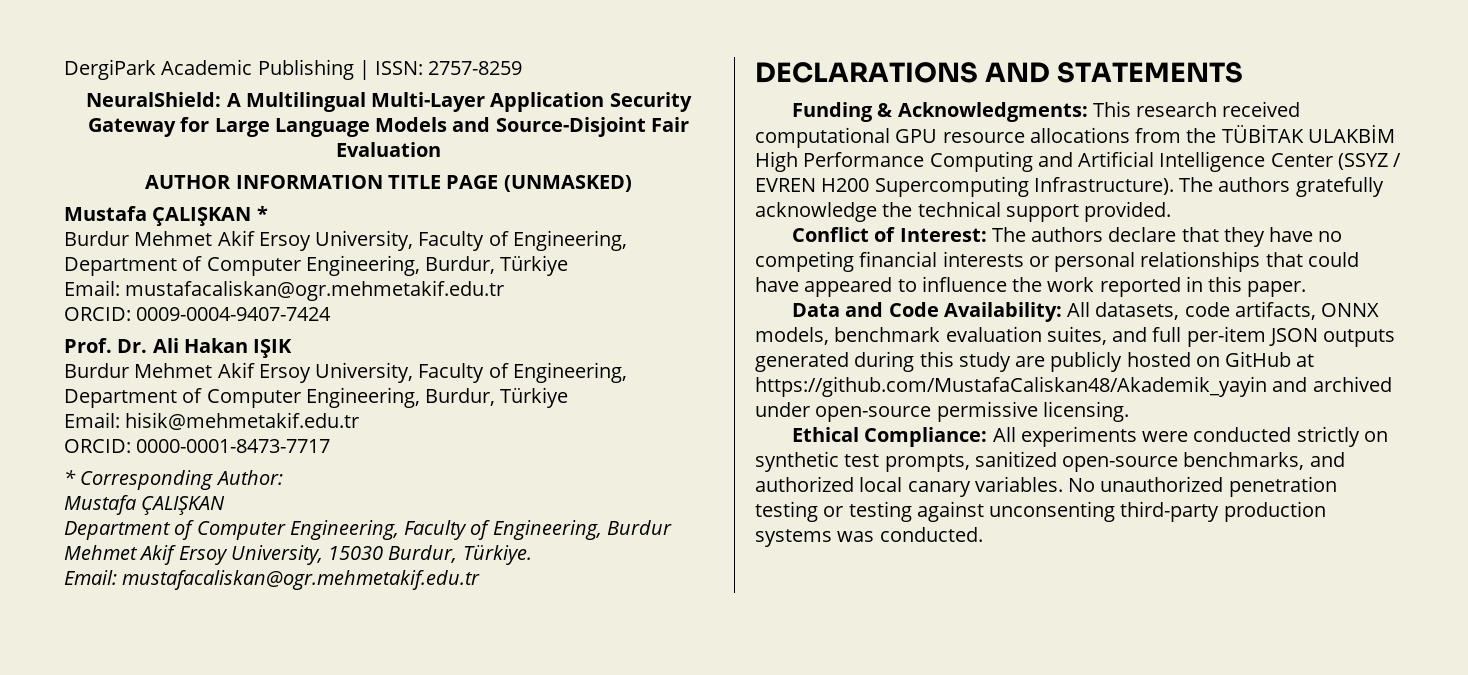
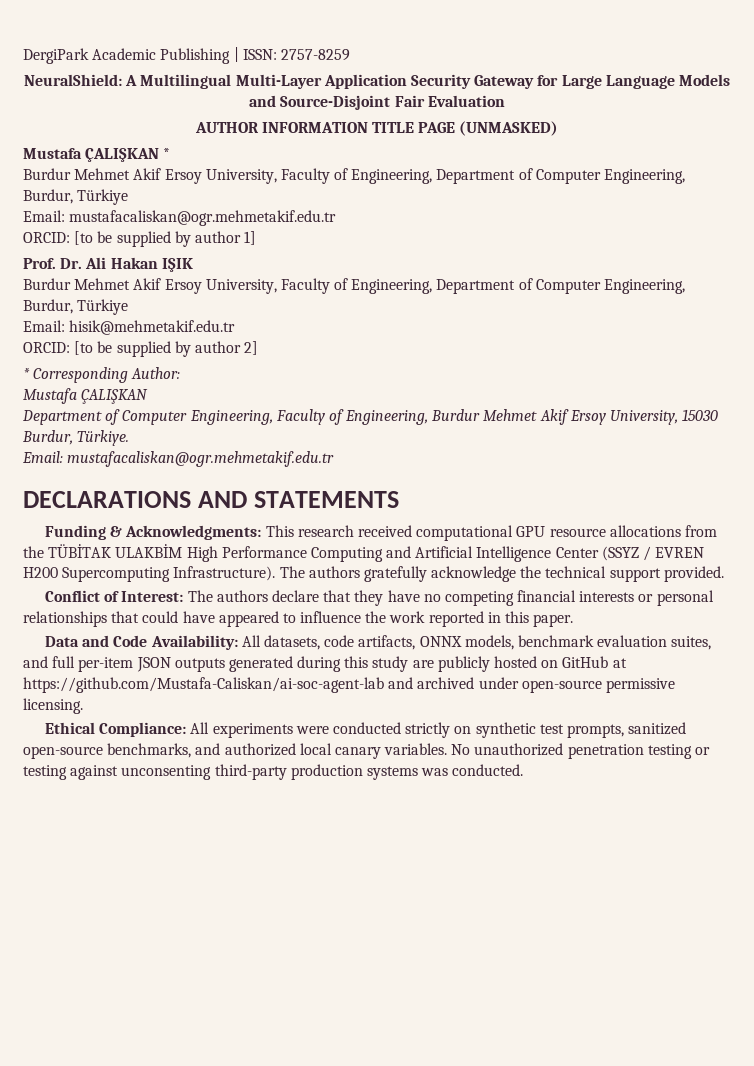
- ORCID: 0009-0004-9407-7424
+ ORCID: [to be supplied by author 1]
- ORCID: 0000-0001-8473-7717
+ ORCID: [to be supplied by author 2]
- Data and Code Availability: All datasets, code artifacts, ONNX models, benchmark evaluation suites, and full per-item JSON outputs generated during this study are publicly hosted on GitHub at https://github.com/MustafaCaliskan48/Akademik_yayin and archived under open-source permissive licensing.
+ Data and Code Availability: All datasets, code artifacts, ONNX models, benchmark evaluation suites, and full per-item JSON outputs generated during this study are publicly hosted on GitHub at https://github.com/Mustafa-Caliskan/ai-soc-agent-lab and archived under open-source permissive licensing.

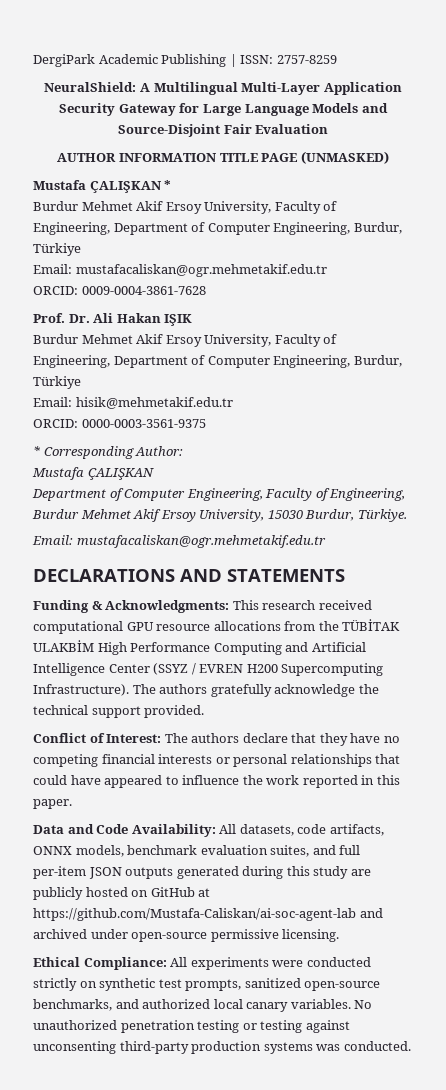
- ORCID: [to be supplied by author 1]
+ ORCID: 0009-0004-3861-7628
- ORCID: [to be supplied by author 2]
+ ORCID: 0000-0003-3561-9375

